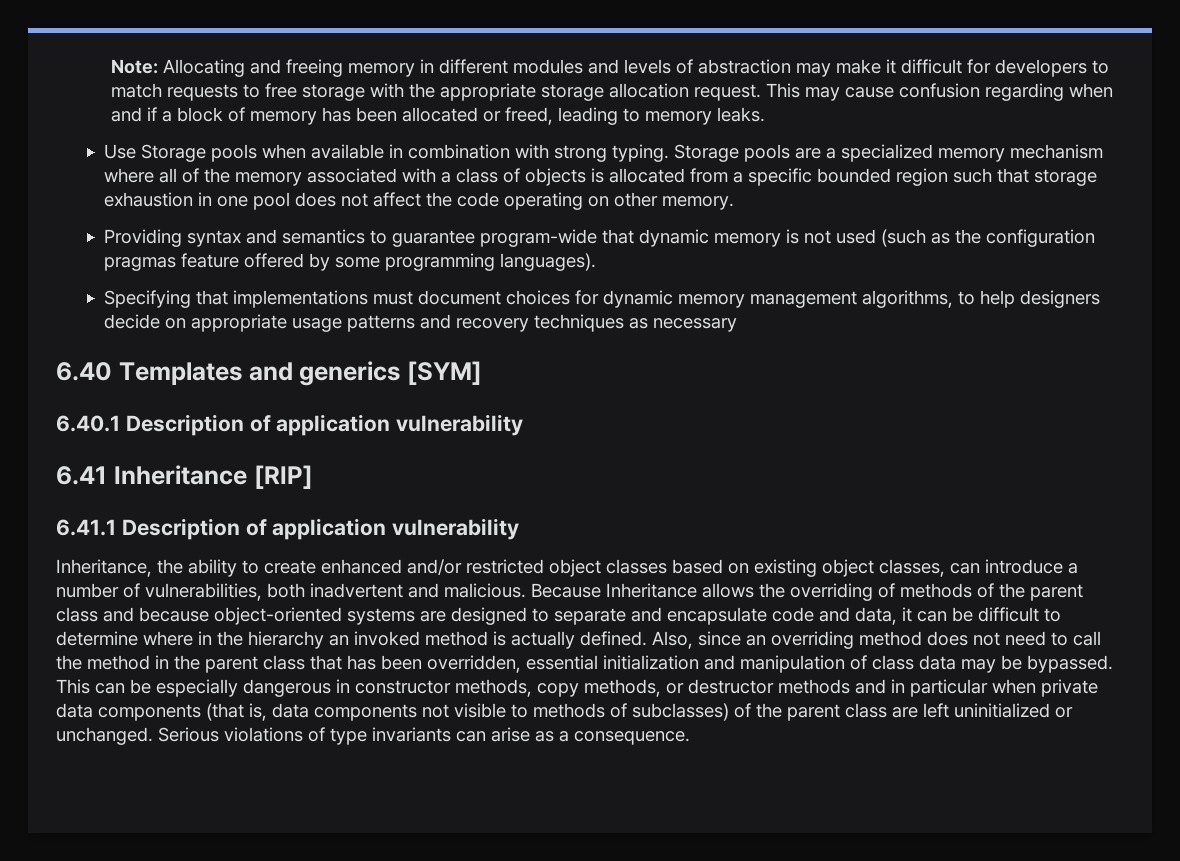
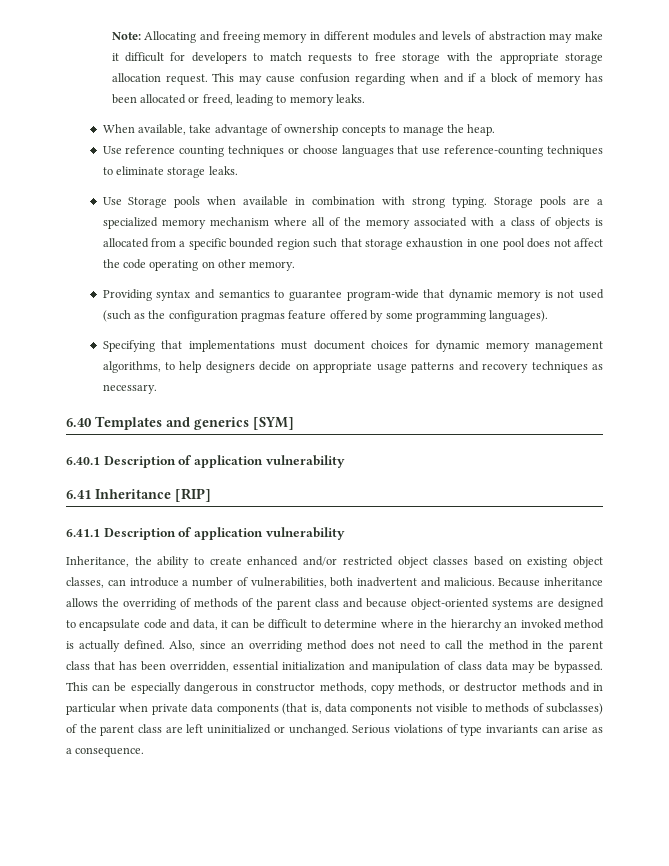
+ When available, take advantage of ownership concepts to manage the heap.
+ Use reference counting techniques or choose languages that use reference-counting techniques to eliminate storage leaks.
- Specifying that implementations must document choices for dynamic memory management algorithms, to help designers decide on appropriate usage patterns and recovery techniques as necessary
+ Specifying that implementations must document choices for dynamic memory management algorithms, to help designers decide on appropriate usage patterns and recovery techniques as necessary.
- Because Inheritance allows the overriding of methods of the parent class and because object-oriented systems are designed to separate and encapsulate code and data, it can be difficult to determine where in the hierarchy an invoked method is actually defined.
+ Because inheritance allows the overriding of methods of the parent class and because object-oriented systems are designed to encapsulate code and data, it can be difficult to determine where in the hierarchy an invoked method is actually defined.

